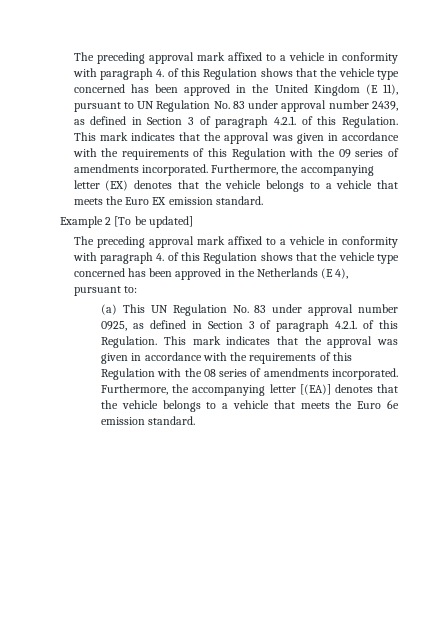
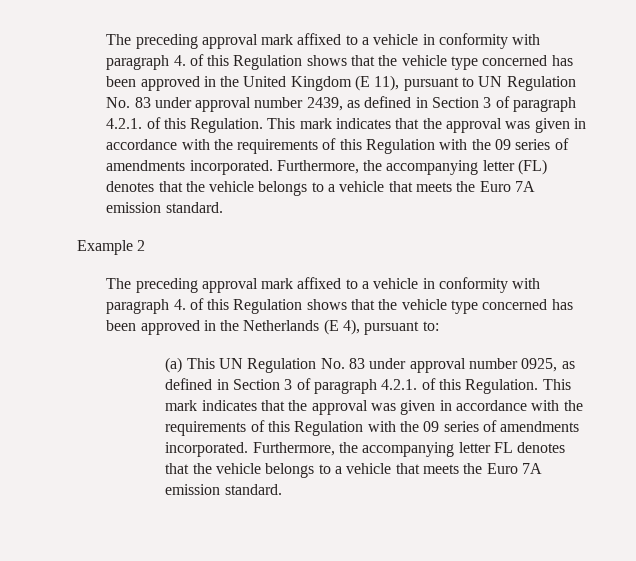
- Furthermore, the accompanying letter (EX) denotes that the vehicle belongs to a vehicle that meets the Euro EX emission standard.
+ Furthermore, the accompanying letter (FL) denotes that the vehicle belongs to a vehicle that meets the Euro 7A emission standard.
- Example 2 [To be updated]
+ Example 2
- This mark indicates that the approval was given in accordance with the requirements of this Regulation with the 08 series of amendments incorporated. Furthermore, the accompanying letter [(EA)] denotes that the vehicle belongs to a vehicle that meets the Euro 6e emission standard.
+ This mark indicates that the approval was given in accordance with the requirements of this Regulation with the 09 series of amendments incorporated. Furthermore, the accompanying letter FL denotes that the vehicle belongs to a vehicle that meets the Euro 7A emission standard.

